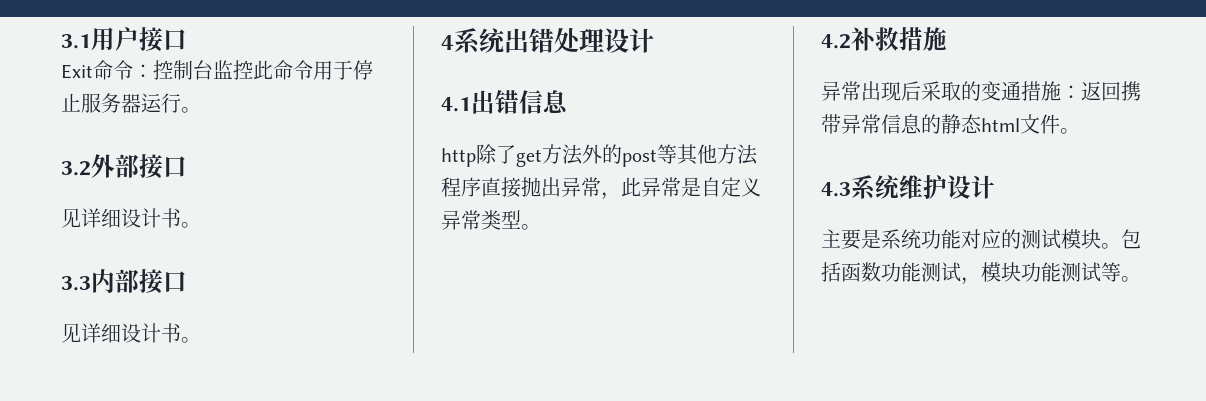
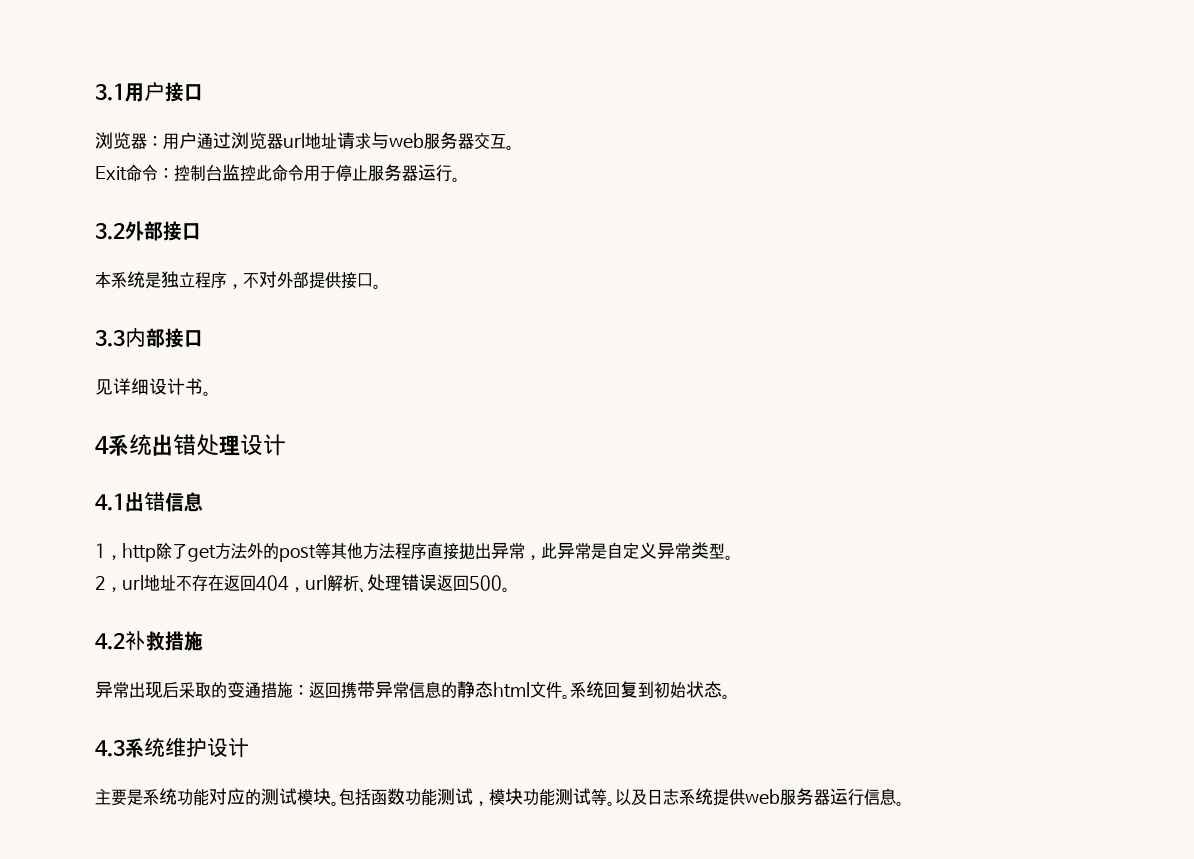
+ 浏览器：用户通过浏览器url地址请求与web服务器交互。
  3.2外部接口
- 见详细设计书。
+ 本系统是独立程序，不对外部提供接口。
- http除了get方法外的post等其他方法程序直接抛出异常，此异常是自定义异常类型。
+ 1，http除了get方法外的post等其他方法程序直接抛出异常，此异常是自定义异常类型。
+ 2，url地址不存在返回404，url解析、处理错误返回500。
+ 系统回复到初始状态。
+ 以及日志系统提供web服务器运行信息。

